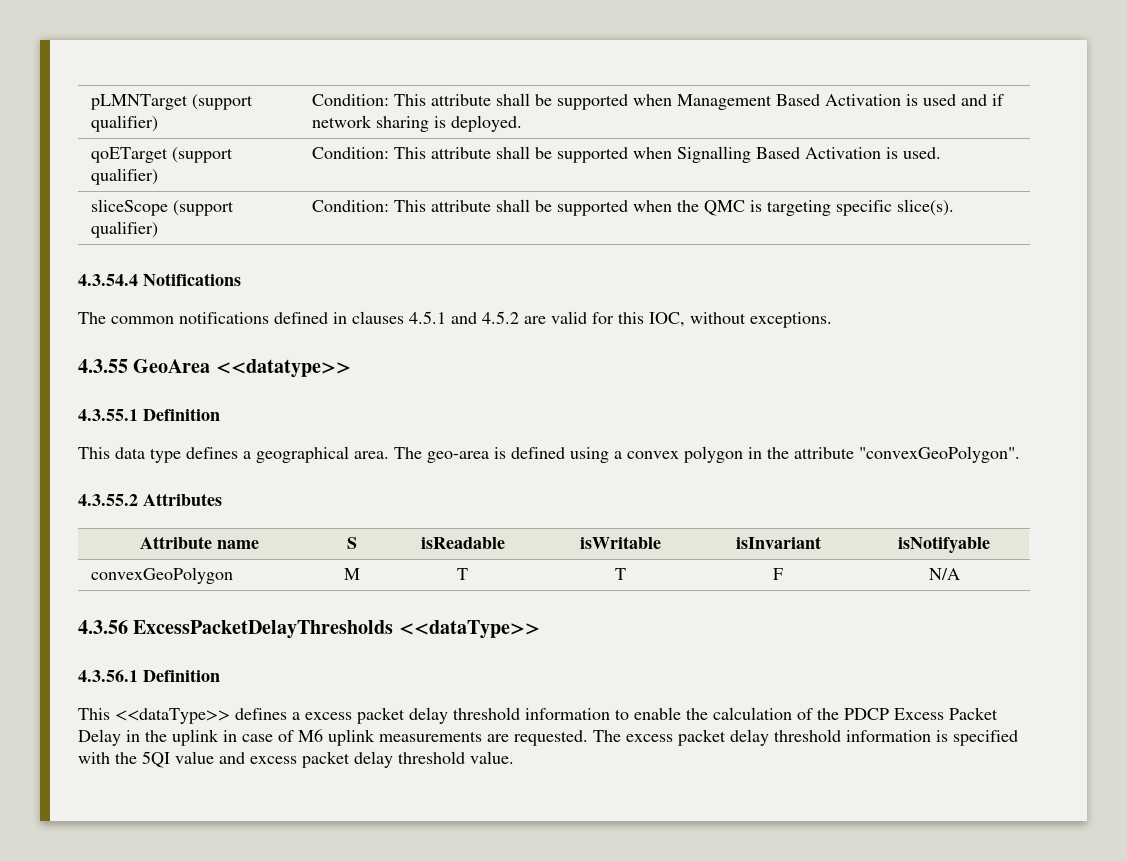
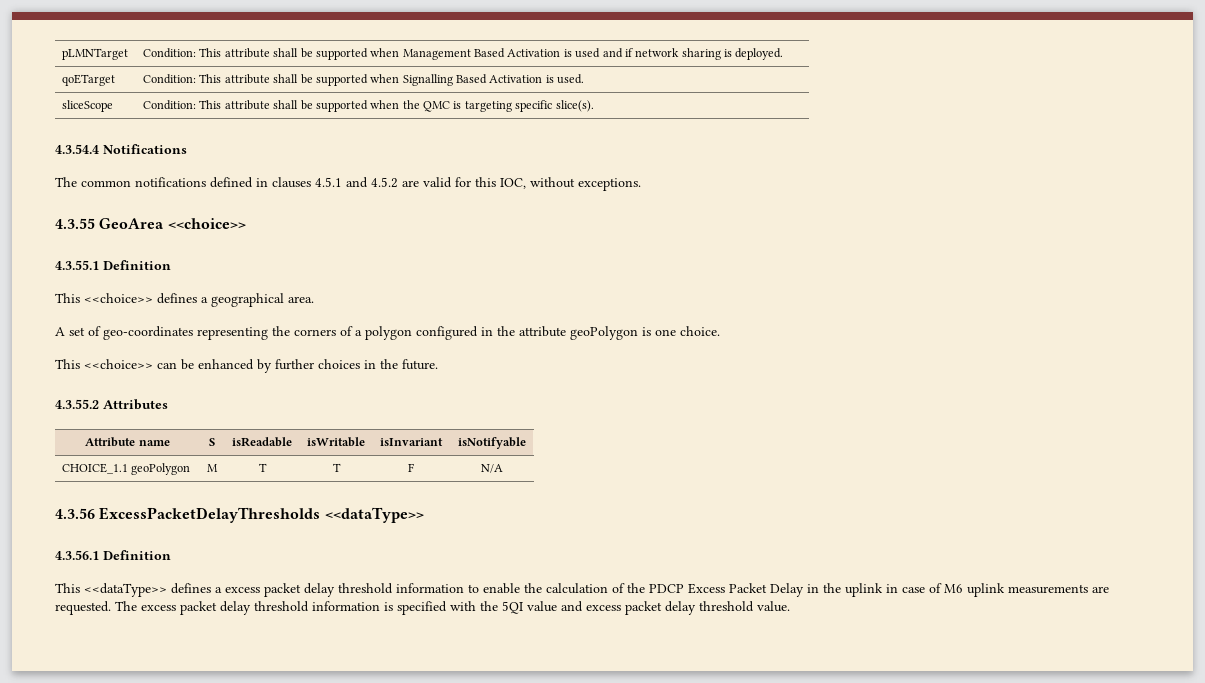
- pLMNTarget (support qualifier) | Condition: This attribute shall be supported when Management Based Activation is used and if network sharing is deployed.
+ pLMNTarget | Condition: This attribute shall be supported when Management Based Activation is used and if network sharing is deployed.
- qoETarget (support qualifier) | Condition: This attribute shall be supported when Signalling Based Activation is used.
+ qoETarget | Condition: This attribute shall be supported when Signalling Based Activation is used.
- sliceScope (support qualifier) | Condition: This attribute shall be supported when the QMC is targeting specific slice(s).
+ sliceScope | Condition: This attribute shall be supported when the QMC is targeting specific slice(s).
- 4.3.55 GeoArea <<datatype>>
+ 4.3.55 GeoArea <<choice>>
- This data type defines a geographical area. The geo-area is defined using a convex polygon in the attribute "convexGeoPolygon".
+ This <<choice>> defines a geographical area.
+ A set of geo-coordinates representing the corners of a polygon configured in the attribute geoPolygon is one choice.
+ This <<choice>> can be enhanced by further choices in the future.
- convexGeoPolygon | M | T | T | F | N/A
+ CHOICE_1.1 geoPolygon | M | T | T | F | N/A

